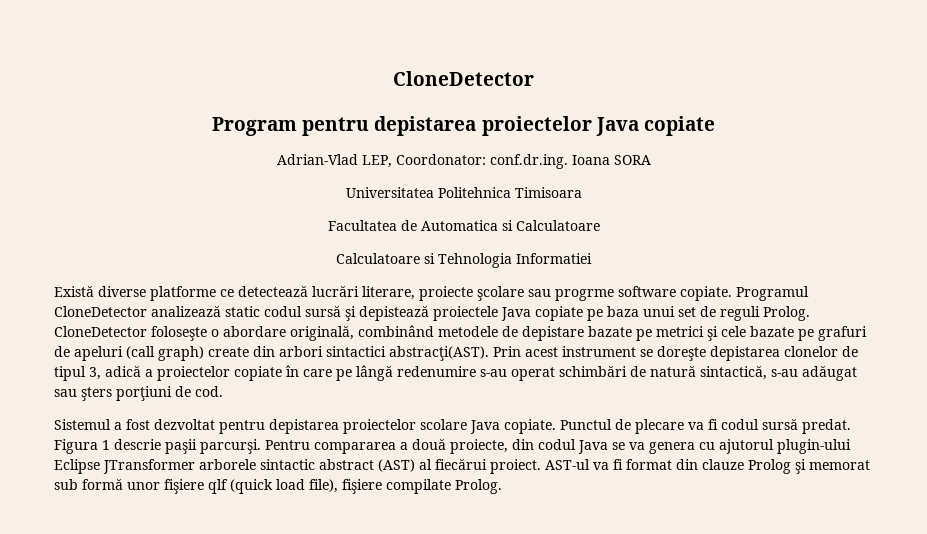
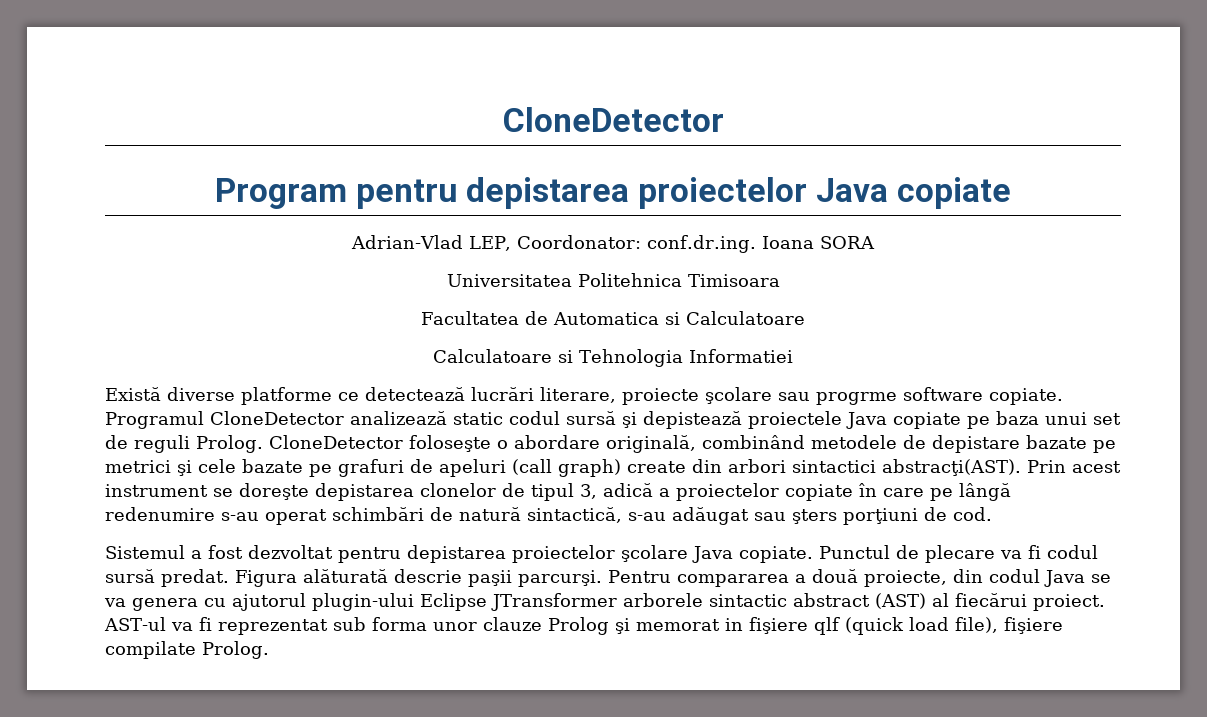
- Sistemul a fost dezvoltat pentru depistarea proiectelor scolare Java copiate.
+ Sistemul a fost dezvoltat pentru depistarea proiectelor şcolare Java copiate.
- Figura 1 descrie paşii parcurşi.
+ Figura alăturată descrie paşii parcurşi.
- AST-ul va fi format din clauze Prolog şi memorat sub formă unor fişiere qlf (quick load file), fişiere compilate Prolog.
+ AST-ul va fi reprezentat sub forma unor clauze Prolog şi memorat in fişiere qlf (quick load file), fişiere compilate Prolog.

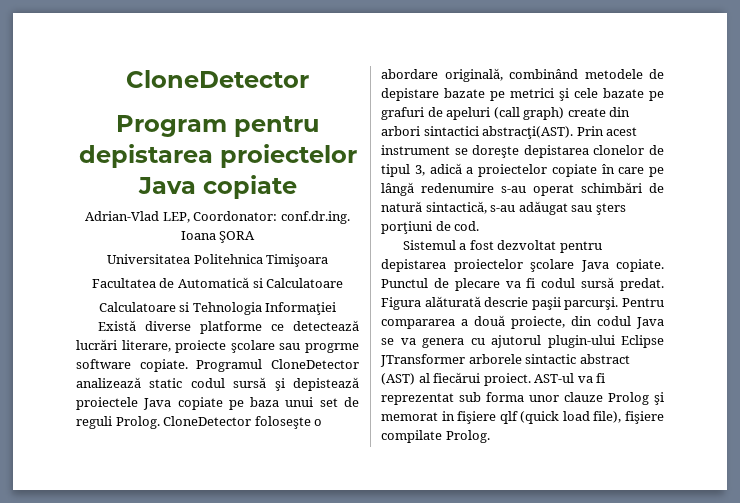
- Adrian-Vlad LEP, Coordonator: conf.dr.ing. Ioana SORA
+ Adrian-Vlad LEP, Coordonator: conf.dr.ing. Ioana ŞORA
- Universitatea Politehnica Timisoara
+ Universitatea Politehnica Timişoara
- Facultatea de Automatica si Calculatoare
+ Facultatea de Automatică si Calculatoare
- Calculatoare si Tehnologia Informatiei
+ Calculatoare si Tehnologia Informaţiei

